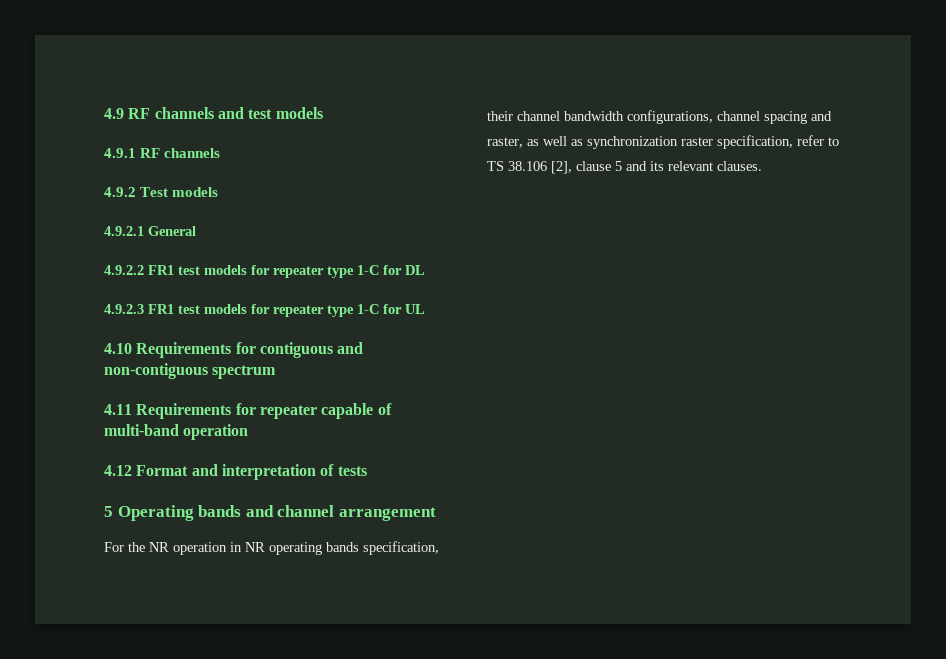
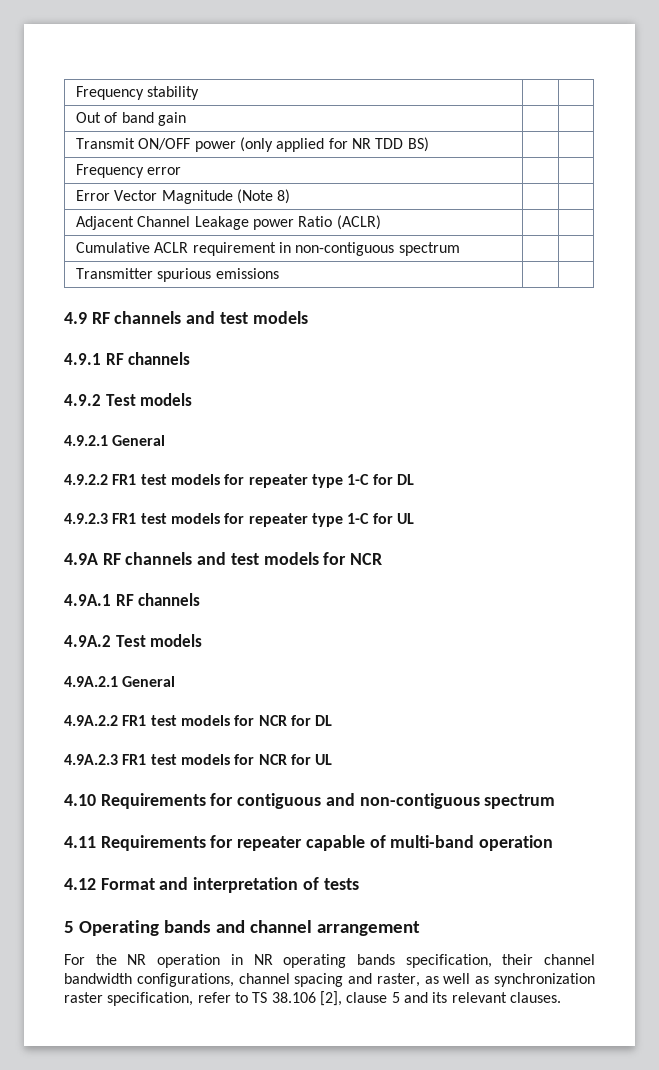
+ Frequency stability | |
+ Out of band gain | |
+ Transmit ON/OFF power (only applied for NR TDD BS) | |
+ Frequency error | |
+ Error Vector Magnitude (Note 8) | |
+ Adjacent Channel Leakage power Ratio (ACLR) | |
+ Cumulative ACLR requirement in non-contiguous spectrum | |
+ Transmitter spurious emissions | |
+ 4.9A RF channels and test models for NCR
+ 4.9A.1 RF channels
+ 4.9A.2 Test models
+ 4.9A.2.1 General
+ 4.9A.2.2 FR1 test models for NCR for DL
+ 4.9A.2.3 FR1 test models for NCR for UL

